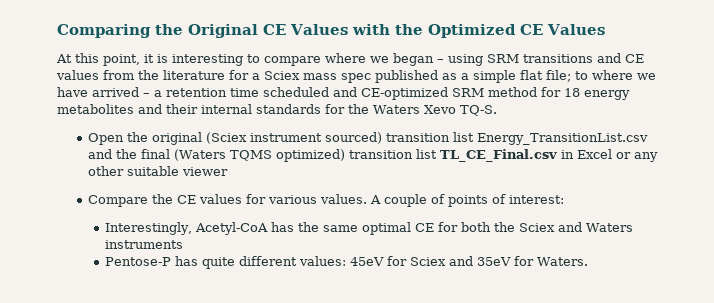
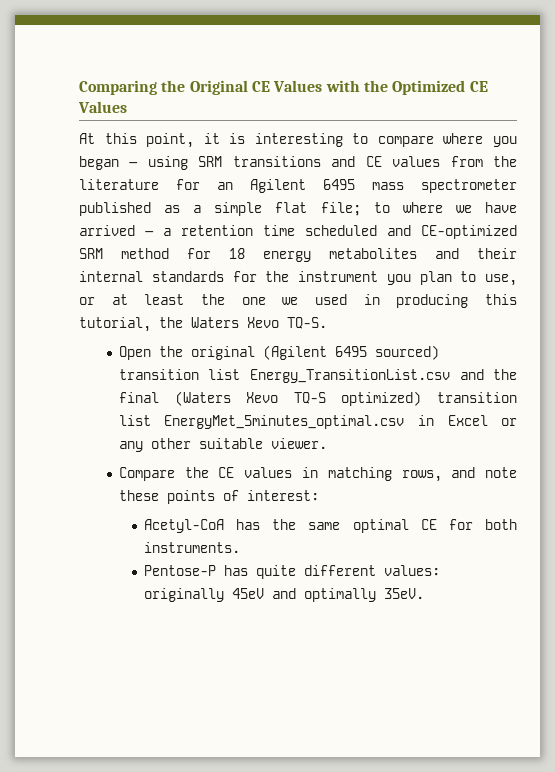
- At this point, it is interesting to compare where we began – using SRM transitions and CE values from the literature for a Sciex mass spec published as a simple flat file; to where we have arrived – a retention time scheduled and CE-optimized SRM method for 18 energy metabolites and their internal standards for the Waters Xevo TQ-S.
+ At this point, it is interesting to compare where you began – using SRM transitions and CE values from the literature for an Agilent 6495 mass spectrometer published as a simple flat file; to where we have arrived – a retention time scheduled and CE-optimized SRM method for 18 energy metabolites and their internal standards for the instrument you plan to use, or at least the one we used in producing this tutorial, the Waters Xevo TQ-S.
- Open the original (Sciex instrument sourced) transition list Energy_TransitionList.csv and the final (Waters TQMS optimized) transition list TL_CE_Final.csv in Excel or any other suitable viewer
+ Open the original (Agilent 6495 sourced) transition list Energy_TransitionList.csv and the final (Waters Xevo TQ-S optimized) transition list EnergyMet_5minutes_optimal.csv in Excel or any other suitable viewer.
- Compare the CE values for various values. A couple of points of interest:
+ Compare the CE values in matching rows, and note these points of interest:
- Interestingly, Acetyl-CoA has the same optimal CE for both the Sciex and Waters instruments
+ Acetyl-CoA has the same optimal CE for both instruments.
- Pentose-P has quite different values: 45eV for Sciex and 35eV for Waters.
+ Pentose-P has quite different values: originally 45eV and optimally 35eV.

